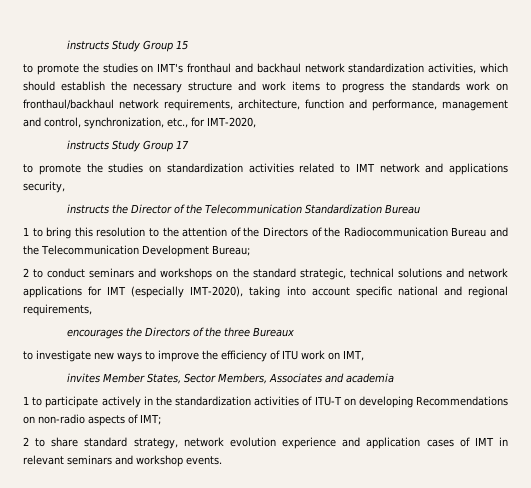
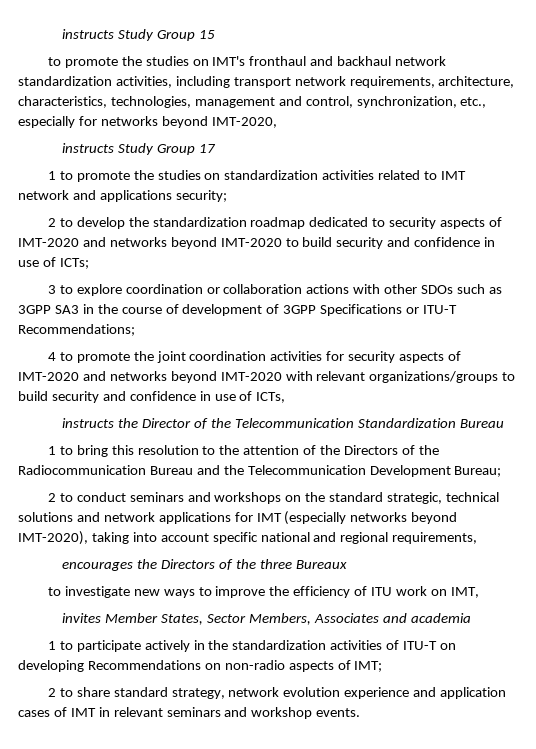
- to promote the studies on IMT's fronthaul and backhaul network standardization activities, which should establish the necessary structure and work items to progress the standards work on fronthaul/backhaul network requirements, architecture, function and performance, management and control, synchronization, etc., for IMT-2020,
+ to promote the studies on IMT's fronthaul and backhaul network standardization activities, including transport network requirements, architecture, characteristics, technologies, management and control, synchronization, etc., especially for networks beyond IMT-2020,
- to promote the studies on standardization activities related to IMT network and applications security,
+ 1 to promote the studies on standardization activities related to IMT network and applications security;
+ 2 to develop the standardization roadmap dedicated to security aspects of IMT-2020 and networks beyond IMT-2020 to build security and confidence in use of ICTs;
+ 3 to explore coordination or collaboration actions with other SDOs such as 3GPP SA3 in the course of development of 3GPP Specifications or ITU-T Recommendations;
+ 4 to promote the joint coordination activities for security aspects of IMT-2020 and networks beyond IMT-2020 with relevant organizations/groups to build security and confidence in use of ICTs,
- 2 to conduct seminars and workshops on the standard strategic, technical solutions and network applications for IMT (especially IMT-2020), taking into account specific national and regional requirements,
+ 2 to conduct seminars and workshops on the standard strategic, technical solutions and network applications for IMT (especially networks beyond IMT-2020), taking into account specific national and regional requirements,

